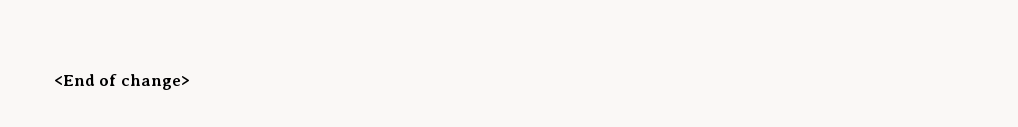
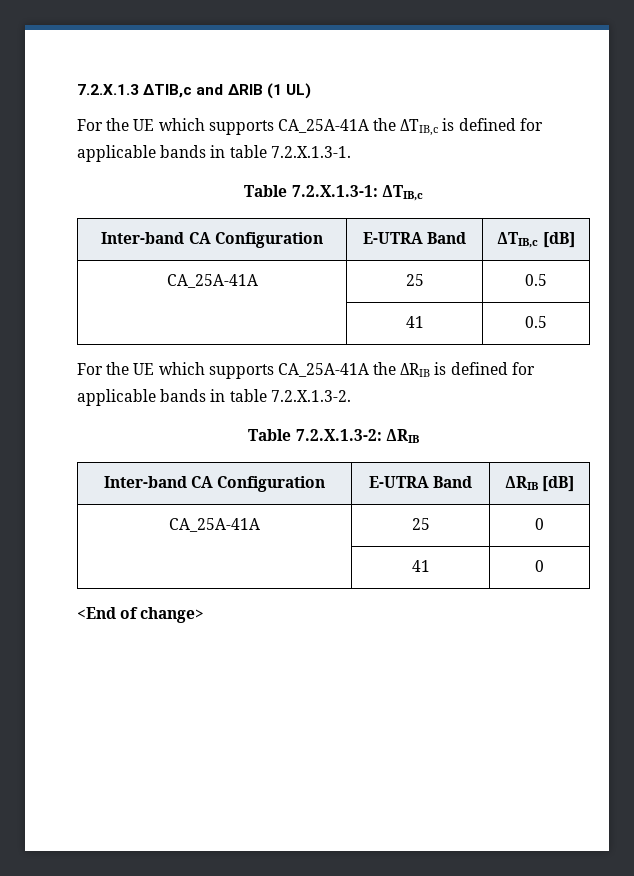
+ 7.2.X.1.3 ΔTIB,c and ΔRIB (1 UL)
+ For the UE which supports CA_25A-41A the ΔTIB,c is defined for applicable bands in table 7.2.X.1.3-1.
+ Table 7.2.X.1.3-1: ΔTIB,c
+ Inter-band CA Configuration | E-UTRA Band | ΔTIB,c [dB]
+ CA_25A-41A | 25 | 0.5
+ | 41 | 0.5
+ For the UE which supports CA_25A-41A the ΔRIB is defined for applicable bands in table 7.2.X.1.3-2.
+ Table 7.2.X.1.3-2: ΔRIB
+ Inter-band CA Configuration | E-UTRA Band | ΔRIB [dB]
+ CA_25A-41A | 25 | 0
+ | 41 | 0

